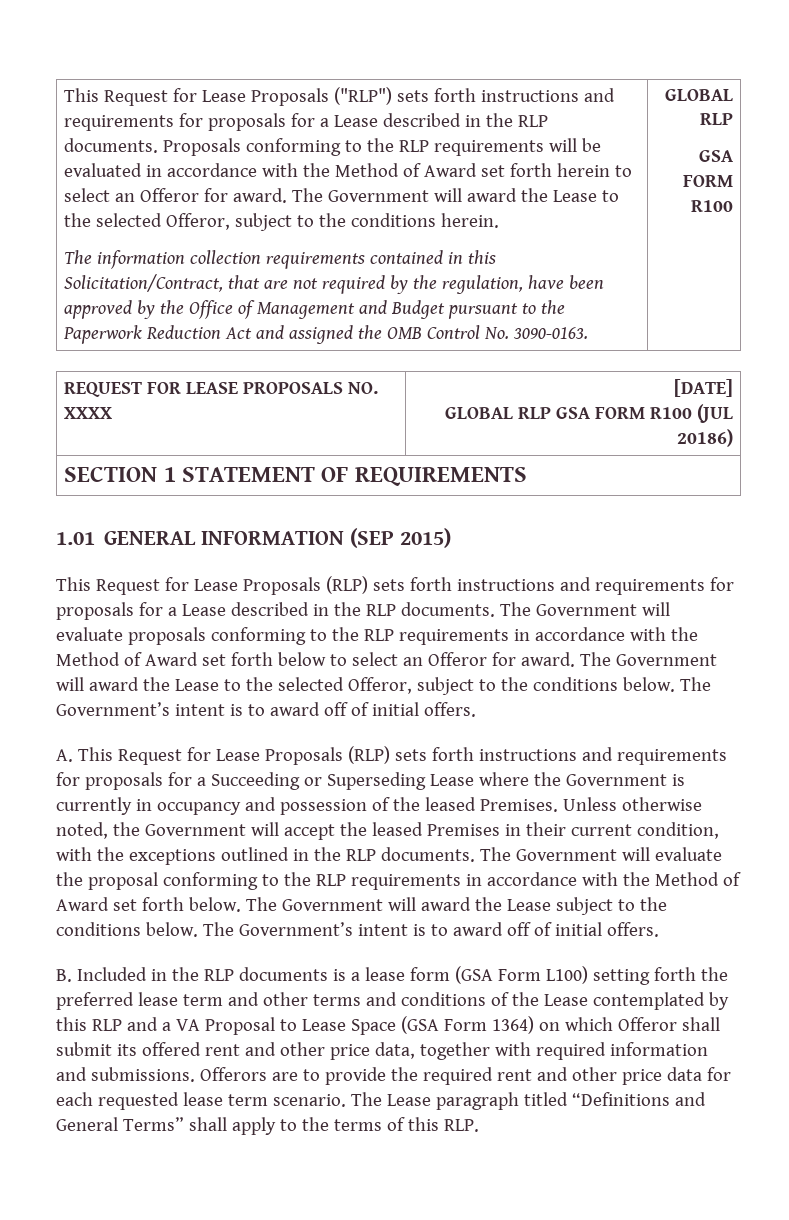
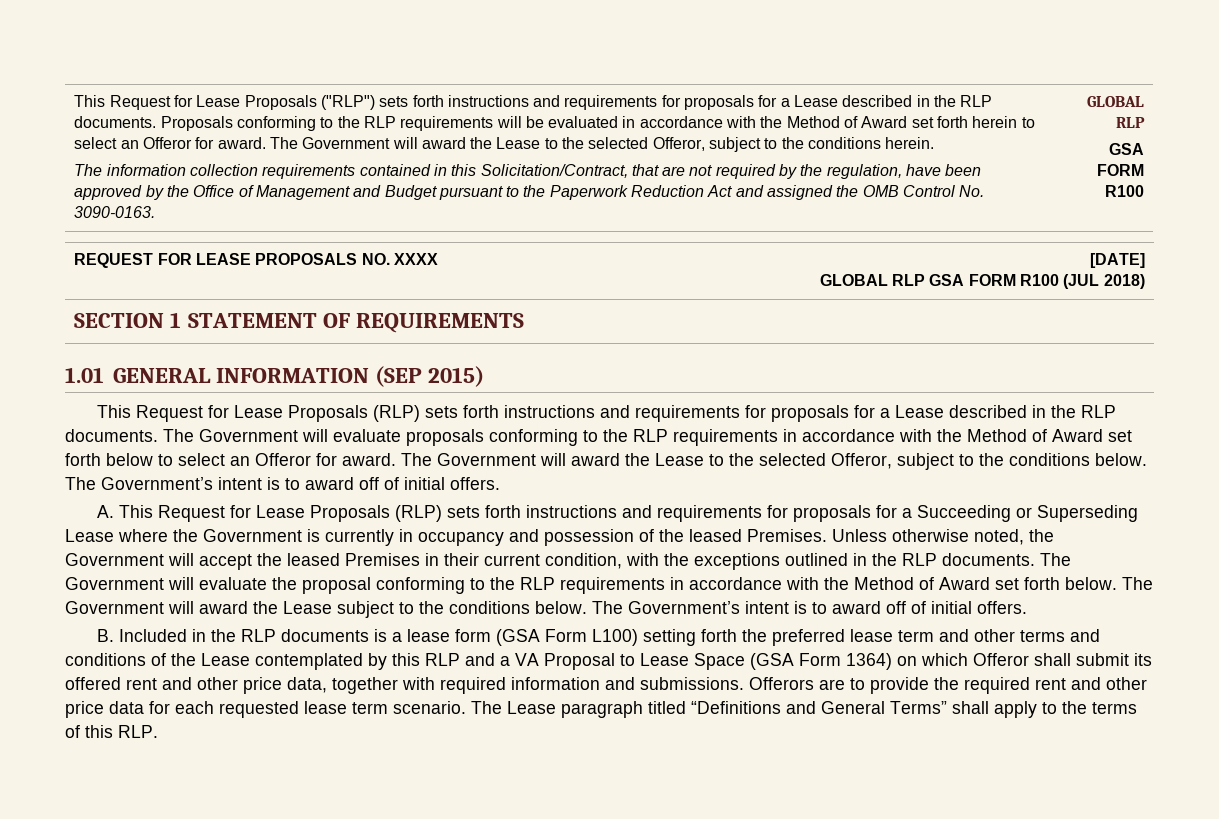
  REQUEST FOR LEASE PROPOSALS NO. XXXX | [DATE]
- GLOBAL RLP GSA FORM R100 (JUL 20186)
+ GLOBAL RLP GSA FORM R100 (JUL 2018)

